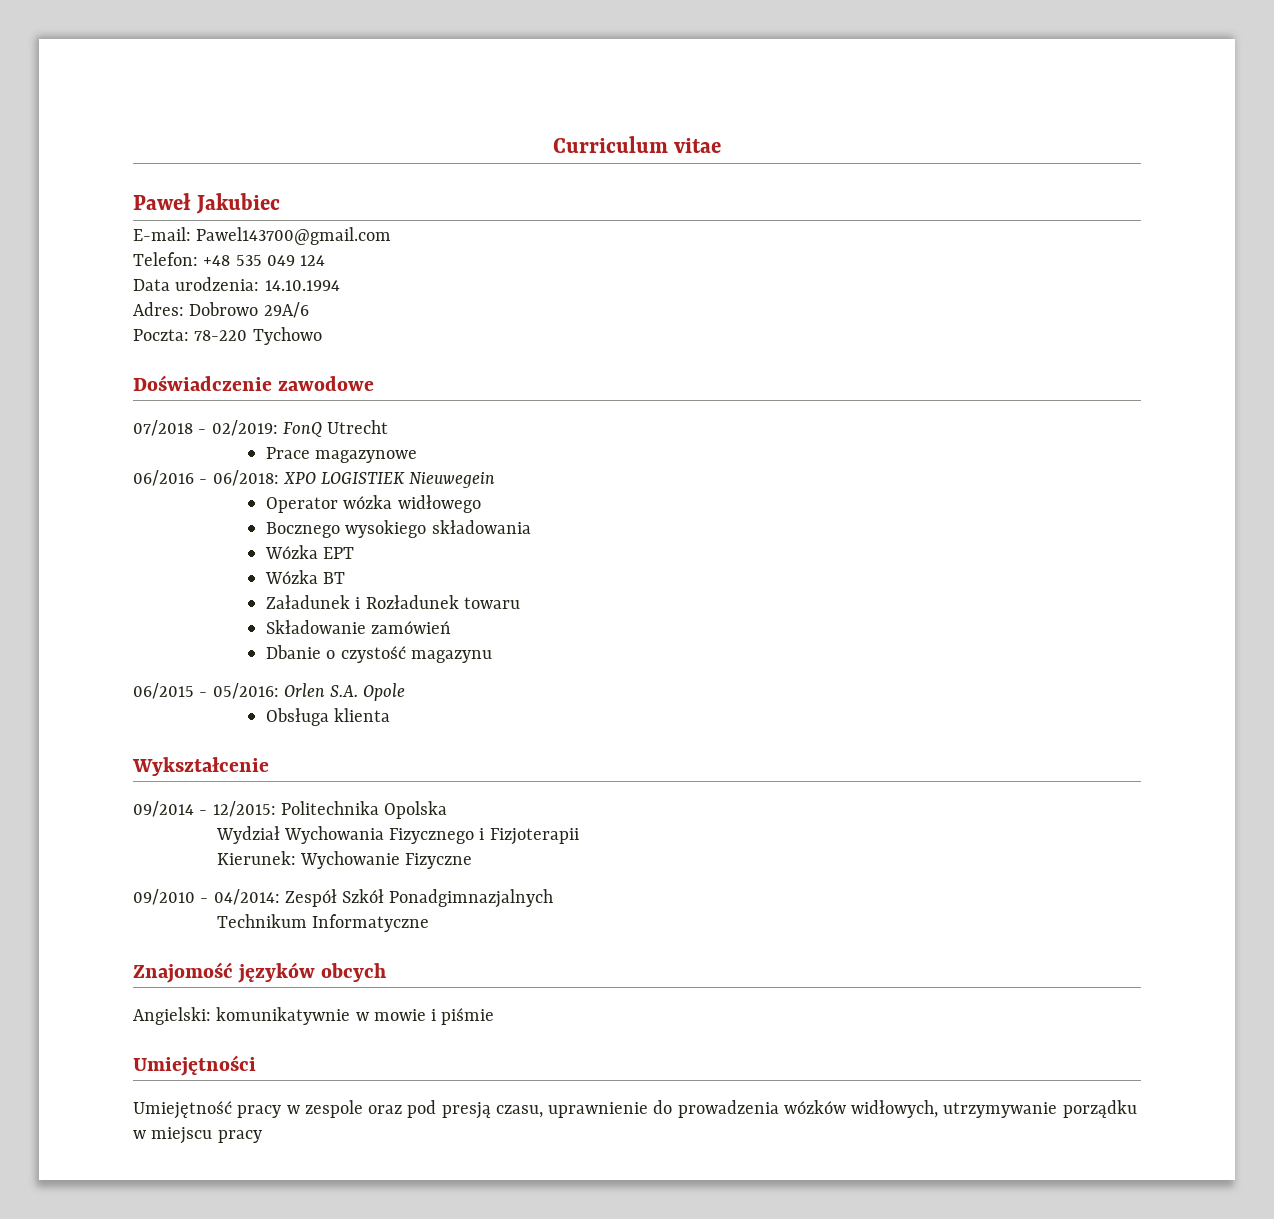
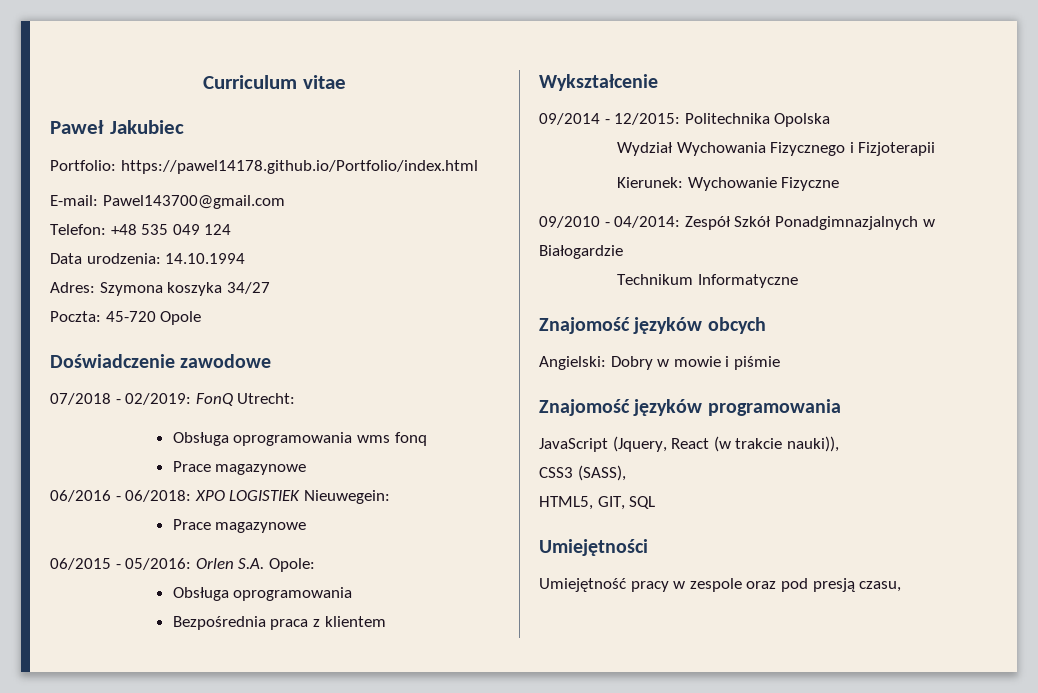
+ Portfolio: https://pawel14178.github.io/Portfolio/index.html
- Adres: Dobrowo 29A/6
+ Adres: Szymona koszyka 34/27
- Poczta: 78-220 Tychowo
+ Poczta: 45-720 Opole
- 07/2018 - 02/2019: FonQ Utrecht
+ 07/2018 - 02/2019: FonQ Utrecht:
+ Obsługa oprogramowania wms fonq
- 06/2016 - 06/2018: XPO LOGISTIEK Nieuwegein
- Operator wózka widłowego
- Bocznego wysokiego składowania
- Wózka EPT
- Wózka BT
- Załadunek i Rozładunek towaru
- Składowanie zamówień
- Dbanie o czystość magazynu
+ 06/2016 - 06/2018: XPO LOGISTIEK Nieuwegein:
+ Prace magazynowe
- 06/2015 - 05/2016: Orlen S.A. Opole
- Obsługa klienta
+ 06/2015 - 05/2016: Orlen S.A. Opole:
+ Obsługa oprogramowania
+ Bezpośrednia praca z klientem
- 09/2010 - 04/2014: Zespół Szkół Ponadgimnazjalnych
+ 09/2010 - 04/2014: Zespół Szkół Ponadgimnazjalnych w Białogardzie
- Angielski: komunikatywnie w mowie i piśmie
+ Angielski: Dobry w mowie i piśmie
+ Znajomość języków programowania
+ JavaScript (Jquery, React (w trakcie nauki)),
+ CSS3 (SASS),
+ HTML5, GIT, SQL
- Umiejętność pracy w zespole oraz pod presją czasu, uprawnienie do prowadzenia wózków widłowych, utrzymywanie porządku w miejscu pracy
+ Umiejętność pracy w zespole oraz pod presją czasu,

